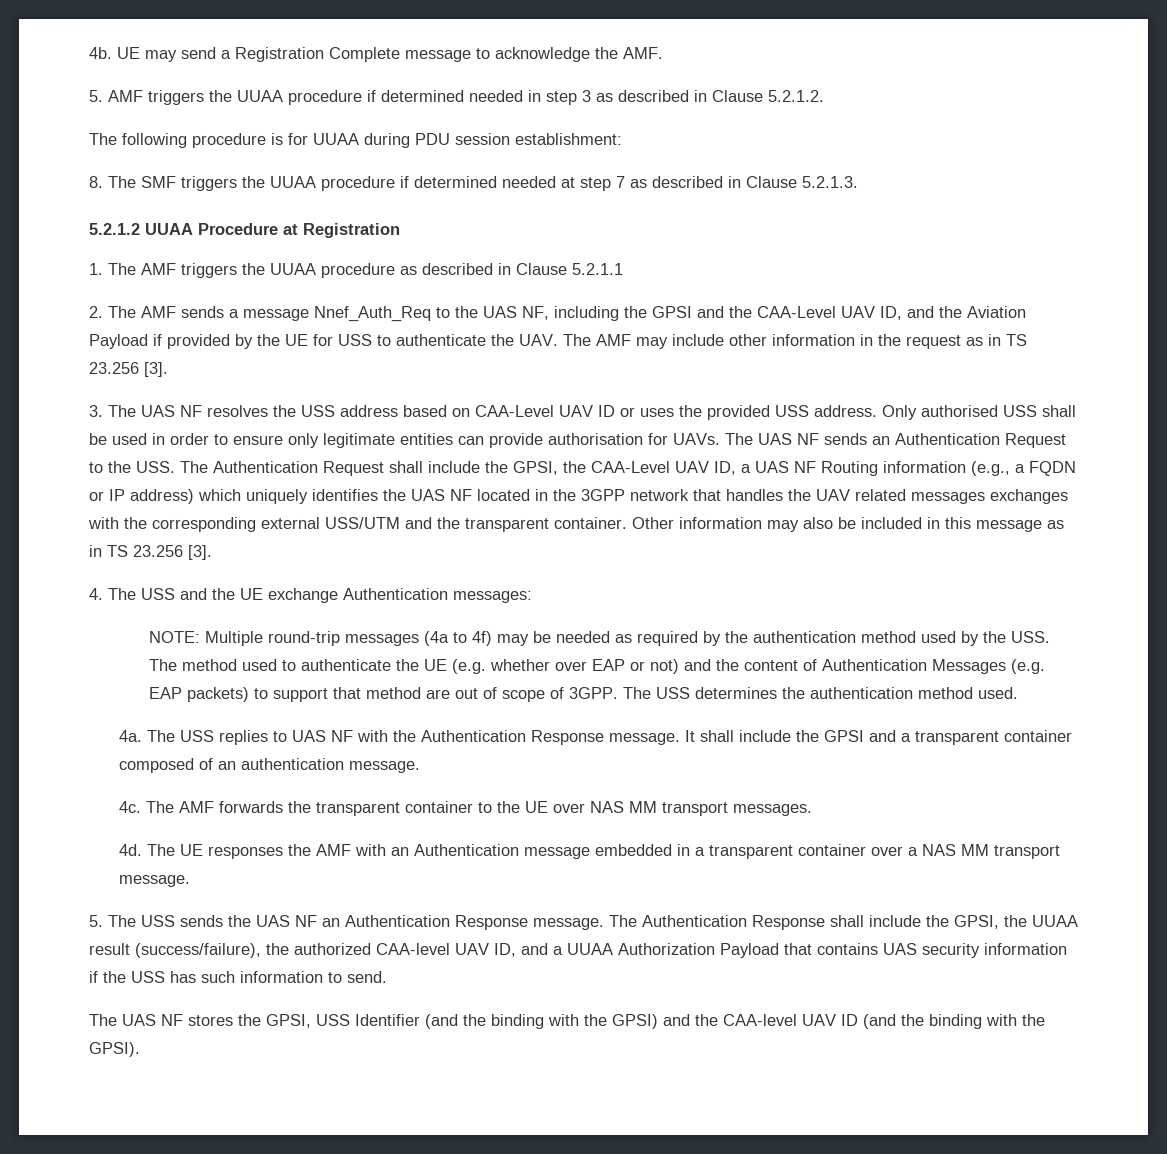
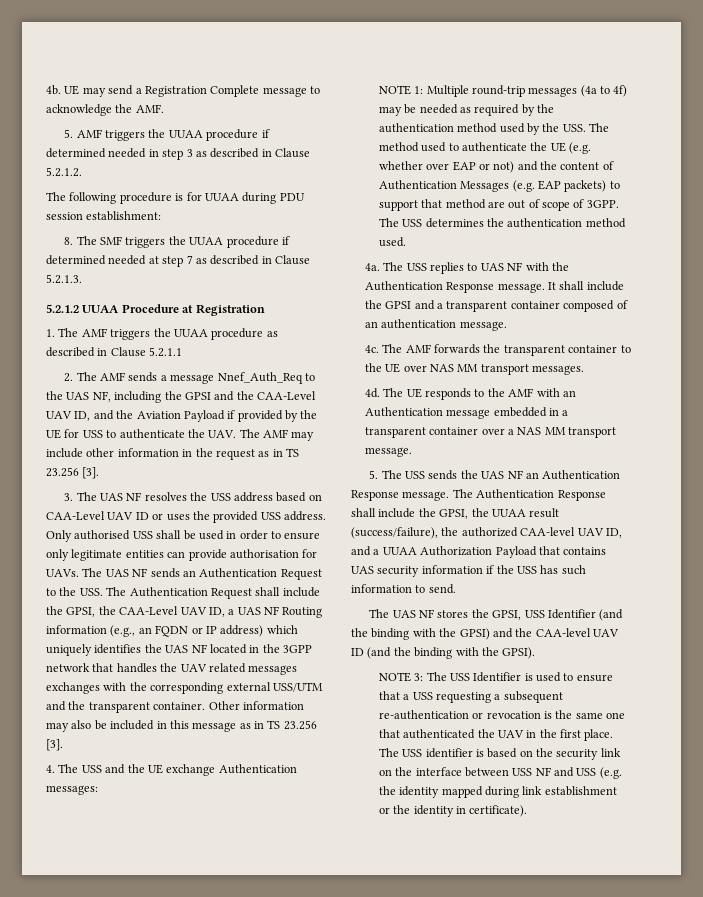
- The UAS NF sends an Authentication Request to the USS. The Authentication Request shall include the GPSI, the CAA-Level UAV ID, a UAS NF Routing information (e.g., a FQDN or IP address) which uniquely identifies the UAS NF located in the 3GPP network that handles the UAV related messages exchanges with the corresponding external USS/UTM and the transparent container.
+ The UAS NF sends an Authentication Request to the USS. The Authentication Request shall include the GPSI, the CAA-Level UAV ID, a UAS NF Routing information (e.g., an FQDN or IP address) which uniquely identifies the UAS NF located in the 3GPP network that handles the UAV related messages exchanges with the corresponding external USS/UTM and the transparent container.
- NOTE: Multiple round-trip messages (4a to 4f) may be needed as required by the authentication method used by the USS. The method used to authenticate the UE (e.g. whether over EAP or not) and the content of Authentication Messages (e.g. EAP packets) to support that method are out of scope of 3GPP.
+ NOTE 1: Multiple round-trip messages (4a to 4f) may be needed as required by the authentication method used by the USS. The method used to authenticate the UE (e.g. whether over EAP or not) and the content of Authentication Messages (e.g. EAP packets) to support that method are out of scope of 3GPP.
- The UE responses the AMF with an Authentication message embedded in a transparent container over a NAS MM transport message.
+ The UE responds to the AMF with an Authentication message embedded in a transparent container over a NAS MM transport message.
+ NOTE 3: The USS Identifier is used to ensure that a USS requesting a subsequent re-authentication or revocation is the same one that authenticated the UAV in the first place. The USS identifier is based on the security link on the interface between USS NF and USS (e.g. the identity mapped during link establishment or the identity in certificate).

